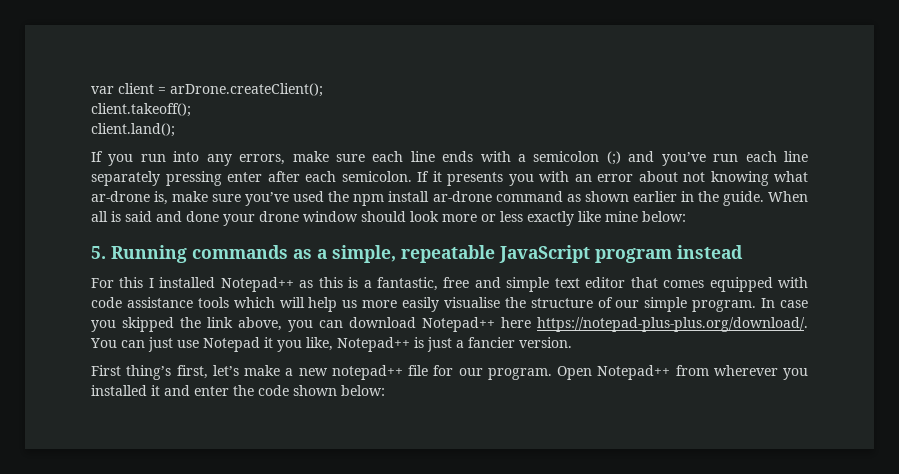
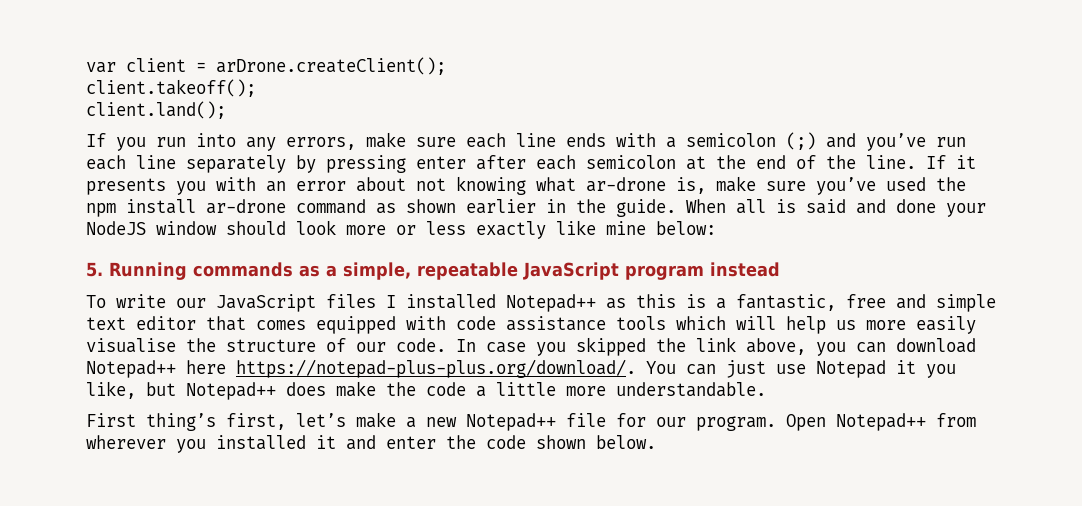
- If you run into any errors, make sure each line ends with a semicolon (;) and you’ve run each line separately pressing enter after each semicolon.
+ If you run into any errors, make sure each line ends with a semicolon (;) and you’ve run each line separately by pressing enter after each semicolon at the end of the line.
- When all is said and done your drone window should look more or less exactly like mine below:
+ When all is said and done your NodeJS window should look more or less exactly like mine below:
- For this I installed Notepad++ as this is a fantastic, free and simple text editor that comes equipped with code assistance tools which will help us more easily visualise the structure of our simple program.
+ To write our JavaScript files I installed Notepad++ as this is a fantastic, free and simple text editor that comes equipped with code assistance tools which will help us more easily visualise the structure of our code.
- In case you skipped the link above, you can download Notepad++ here https://notepad-plus-plus.org/download/. You can just use Notepad it you like, Notepad++ is just a fancier version.
+ In case you skipped the link above, you can download Notepad++ here https://notepad-plus-plus.org/download/. You can just use Notepad it you like, but Notepad++ does make the code a little more understandable.
- First thing’s first, let’s make a new notepad++ file for our program.
+ First thing’s first, let’s make a new Notepad++ file for our program.
- Open Notepad++ from wherever you installed it and enter the code shown below:
+ Open Notepad++ from wherever you installed it and enter the code shown below.

